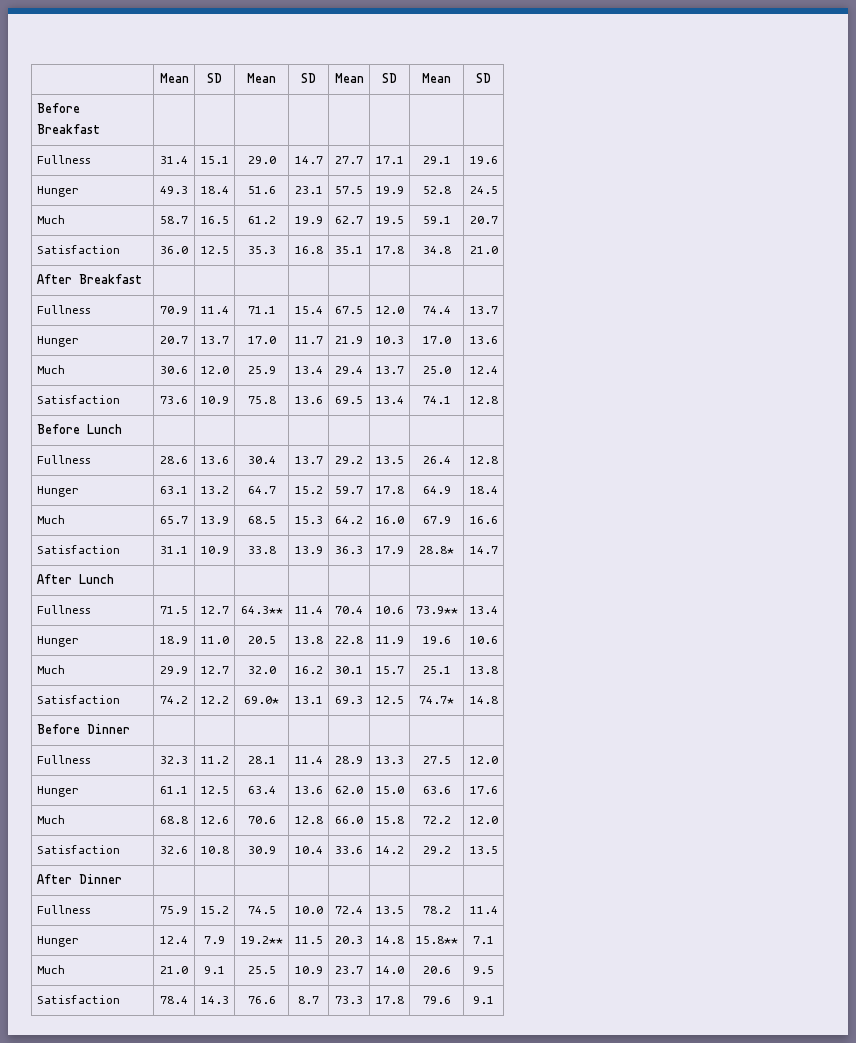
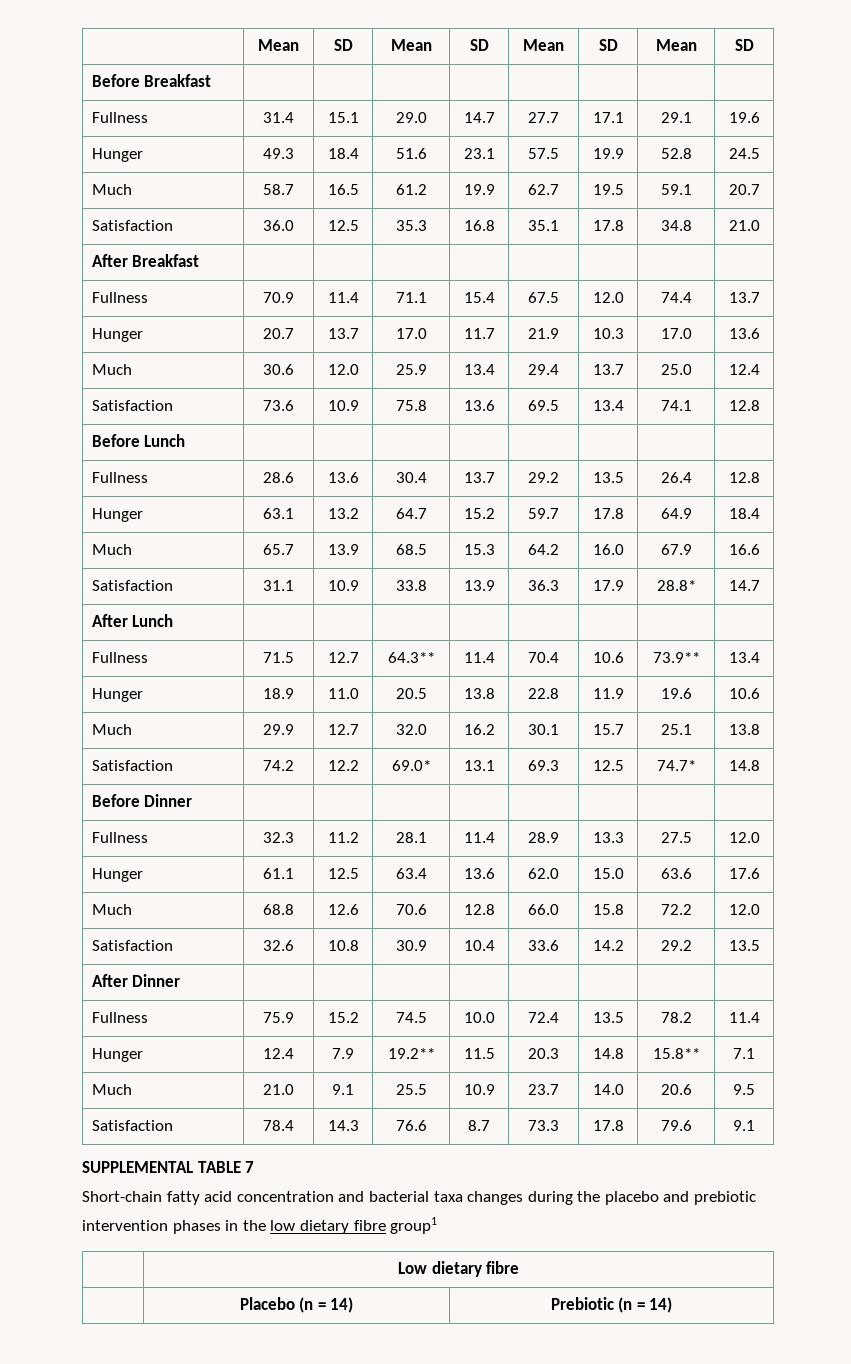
+ SUPPLEMENTAL TABLE 7
+ Short-chain fatty acid concentration and bacterial taxa changes during the placebo and prebiotic intervention phases in the low dietary fibre group1
+ | Low dietary fibre
+ | Placebo (n = 14) | Prebiotic (n = 14)

